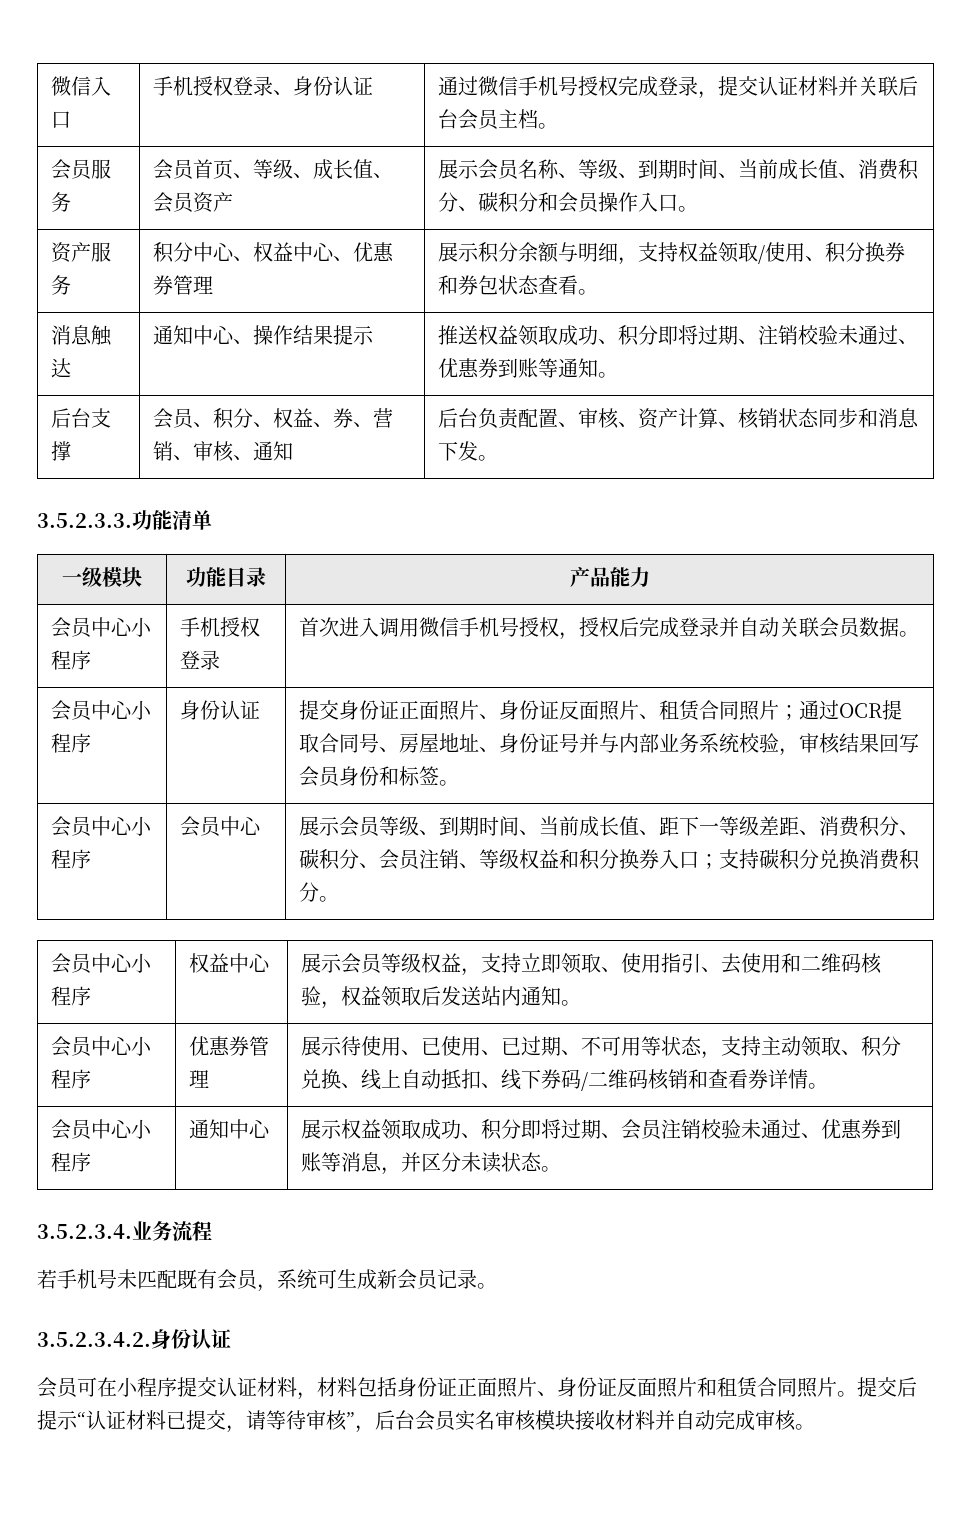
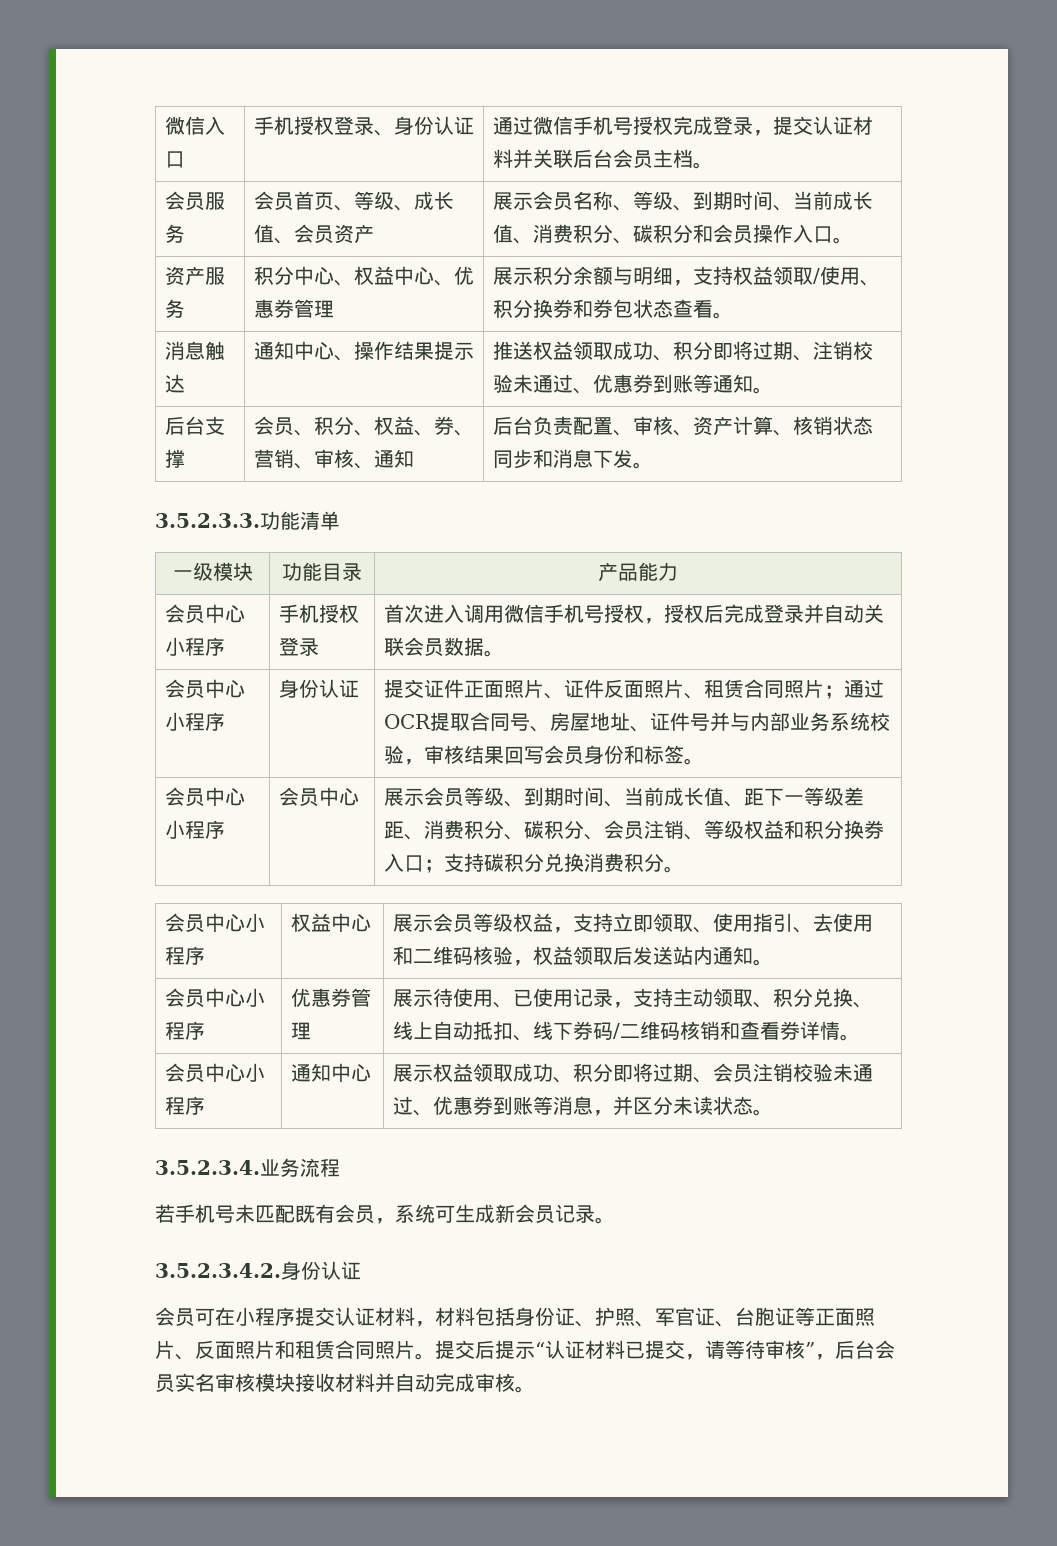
- 会员中心小程序 | 身份认证 | 提交身份证正面照片、身份证反面照片、租赁合同照片；通过OCR提取合同号、房屋地址、身份证号并与内部业务系统校验，审核结果回写会员身份和标签。
+ 会员中心小程序 | 身份认证 | 提交证件正面照片、证件反面照片、租赁合同照片；通过OCR提取合同号、房屋地址、证件号并与内部业务系统校验，审核结果回写会员身份和标签。
- 会员中心小程序 | 优惠券管理 | 展示待使用、已使用、已过期、不可用等状态，支持主动领取、积分兑换、线上自动抵扣、线下券码/二维码核销和查看券详情。
+ 会员中心小程序 | 优惠券管理 | 展示待使用、已使用记录，支持主动领取、积分兑换、线上自动抵扣、线下券码/二维码核销和查看券详情。
- 会员可在小程序提交认证材料，材料包括身份证正面照片、身份证反面照片和租赁合同照片。
+ 会员可在小程序提交认证材料，材料包括身份证、护照、军官证、台胞证等正面照片、反面照片和租赁合同照片。

